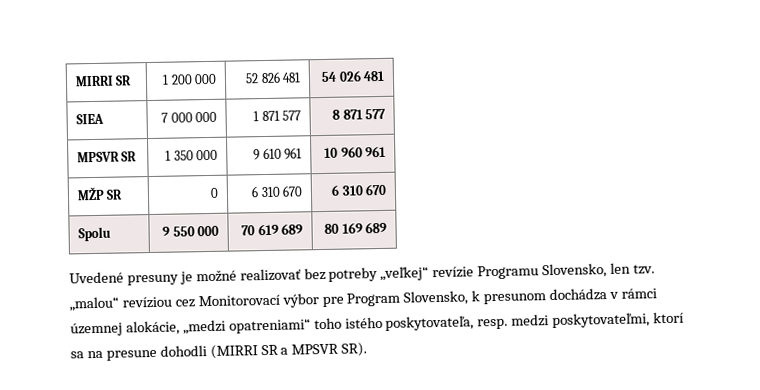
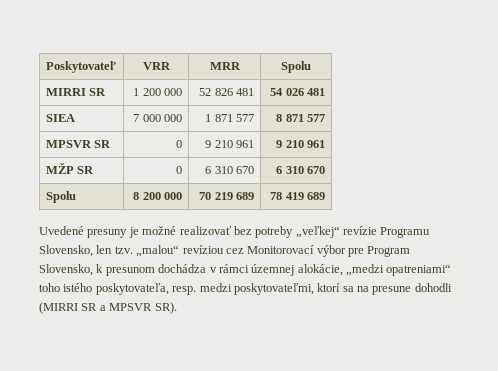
+ Poskytovateľ | VRR | MRR | Spolu
- MPSVR SR | 1 350 000 | 9 610 961 | 10 960 961
+ MPSVR SR | 0 | 9 210 961 | 9 210 961
- Spolu | 9 550 000 | 70 619 689 | 80 169 689
+ Spolu | 8 200 000 | 70 219 689 | 78 419 689

